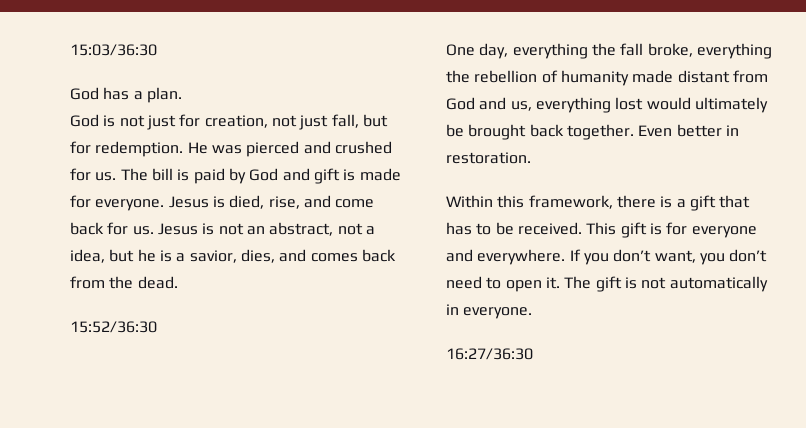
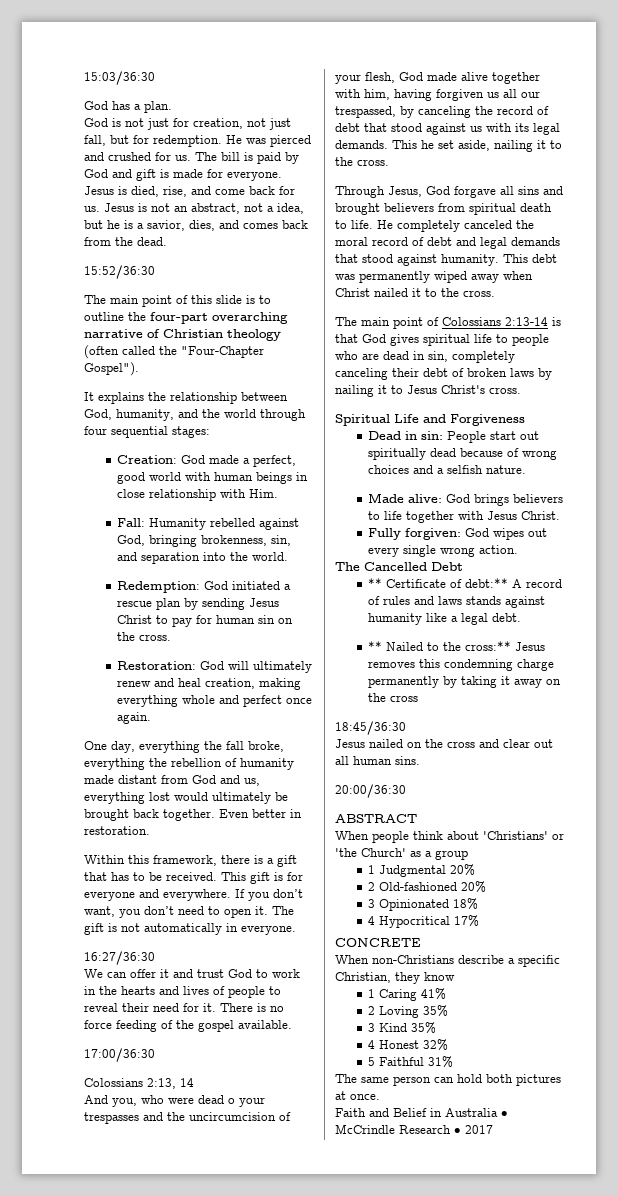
+ The main point of this slide is to outline the four-part overarching narrative of Christian theology (often called the "Four-Chapter Gospel").
+ It explains the relationship between God, humanity, and the world through four sequential stages:
+ Creation: God made a perfect, good world with human beings in close relationship with Him.
+ Fall: Humanity rebelled against God, bringing brokenness, sin, and separation into the world.
+ Redemption: God initiated a rescue plan by sending Jesus Christ to pay for human sin on the cross.
+ Restoration: God will ultimately renew and heal creation, making everything whole and perfect once again.
+ We can offer it and trust God to work in the hearts and lives of people to reveal their need for it. There is no force feeding of the gospel available.
+ 17:00/36:30
+ Colossians 2:13, 14
+ And you, who were dead o your trespasses and the uncircumcision of your flesh, God made alive together with him, having forgiven us all our trespassed, by canceling the record of debt that stood against us with its legal demands. This he set aside, nailing it to the cross.
+ Through Jesus, God forgave all sins and brought believers from spiritual death to life. He completely canceled the moral record of debt and legal demands that stood against humanity. This debt was permanently wiped away when Christ nailed it to the cross.
+ The main point of Colossians 2:13-14 is that God gives spiritual life to people who are dead in sin, completely canceling their debt of broken laws by nailing it to Jesus Christ's cross.
+ Spiritual Life and Forgiveness
+ Dead in sin: People start out spiritually dead because of wrong choices and a selfish nature.
+ Made alive: God brings believers to life together with Jesus Christ.
+ Fully forgiven: God wipes out every single wrong action.
+ The Cancelled Debt
+ ** Certificate of debt:** A record of rules and laws stands against humanity like a legal debt.
+ ** Nailed to the cross:** Jesus removes this condemning charge permanently by taking it away on the cross
+ 18:45/36:30
+ Jesus nailed on the cross and clear out all human sins.
+ 20:00/36:30
+ ABSTRACT
+ When people think about 'Christians' or 'the Church' as a group
+ 1 Judgmental 20%
+ 2 Old-fashioned 20%
+ 3 Opinionated 18%
+ 4 Hypocritical 17%
+ CONCRETE
+ When non-Christians describe a specific Christian, they know
+ 1 Caring 41%
+ 2 Loving 35%
+ 3 Kind 35%
+ 4 Honest 32%
+ 5 Faithful 31%
+ The same person can hold both pictures at once.
+ Faith and Belief in Australia • McCrindle Research • 2017

